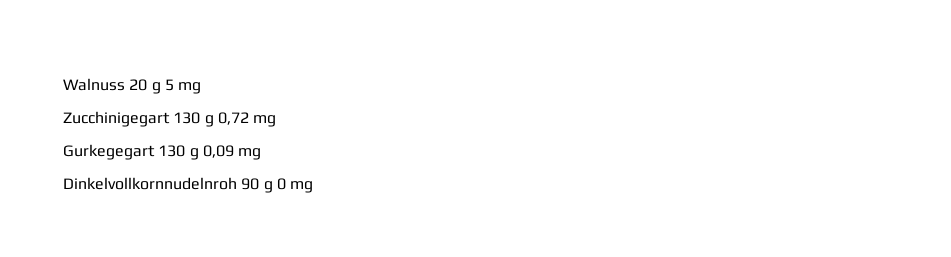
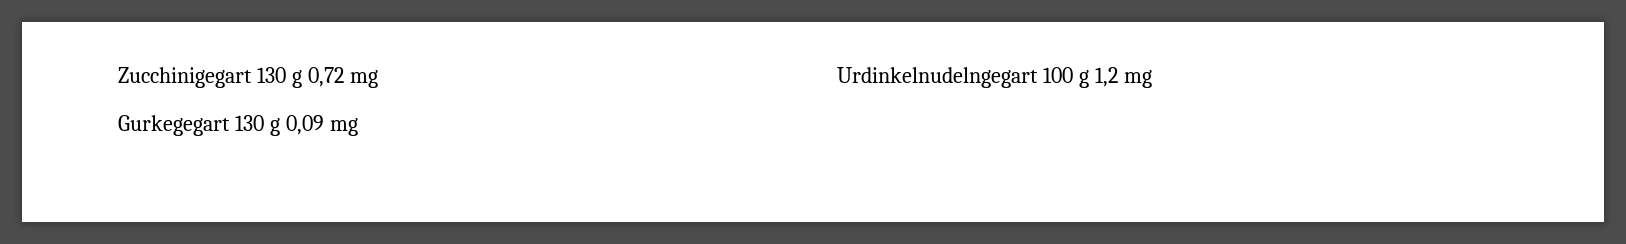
- Walnuss 20 g 5 mg
- Dinkelvollkornnudelnroh 90 g 0 mg
+ Urdinkelnudelngegart 100 g 1,2 mg

